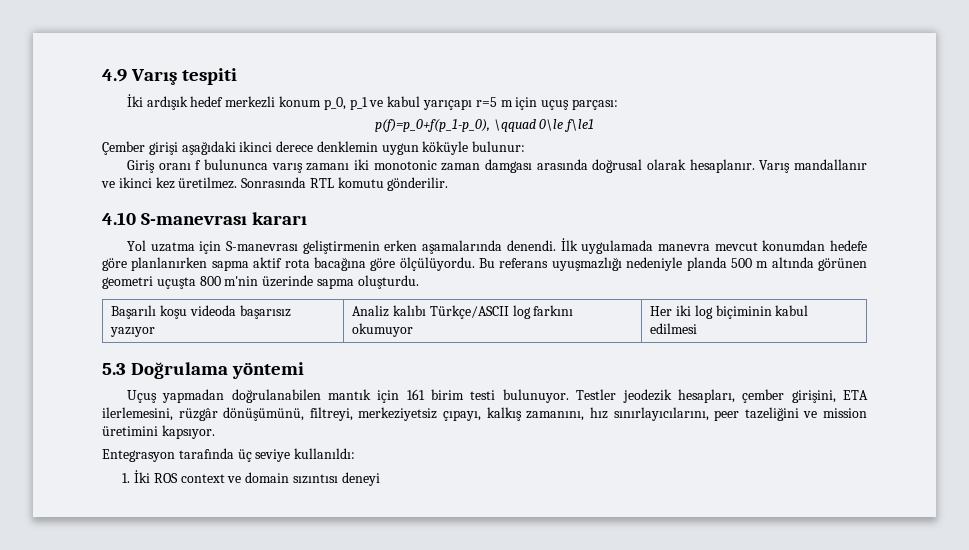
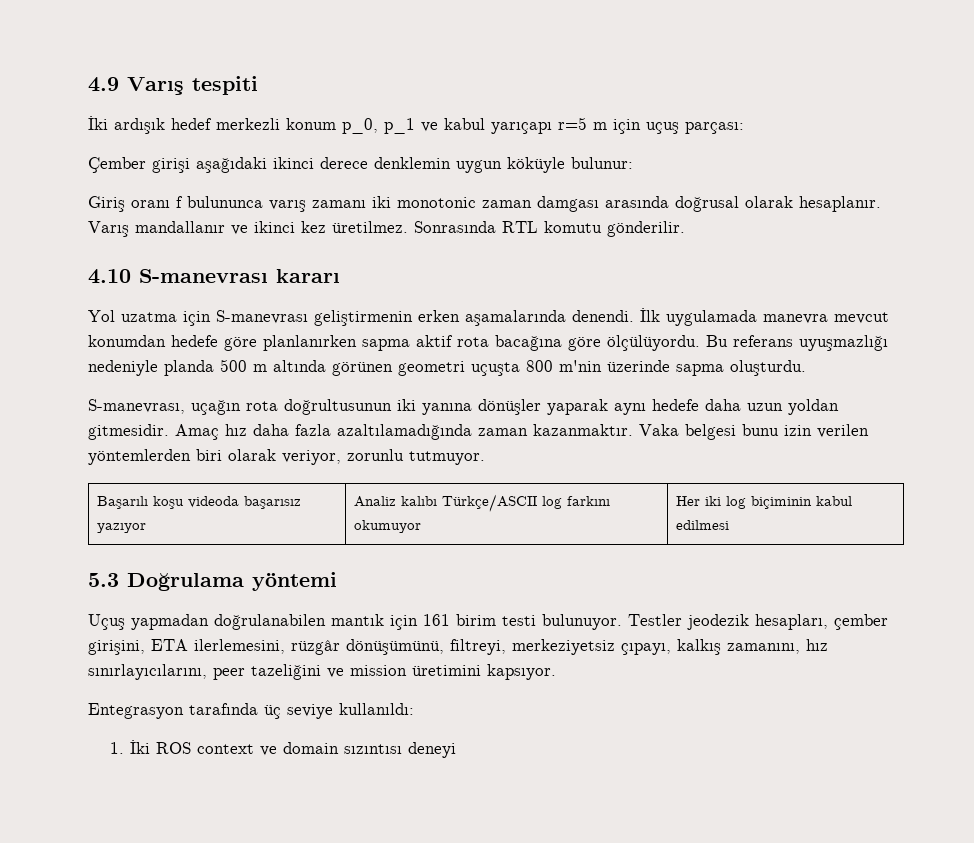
- p(f)=p_0+f(p_1-p_0), \qquad 0\le f\le1
+ S-manevrası, uçağın rota doğrultusunun iki yanına dönüşler yaparak aynı hedefe daha uzun yoldan gitmesidir. Amaç hız daha fazla azaltılamadığında zaman kazanmaktır. Vaka belgesi bunu izin verilen yöntemlerden biri olarak veriyor, zorunlu tutmuyor.

